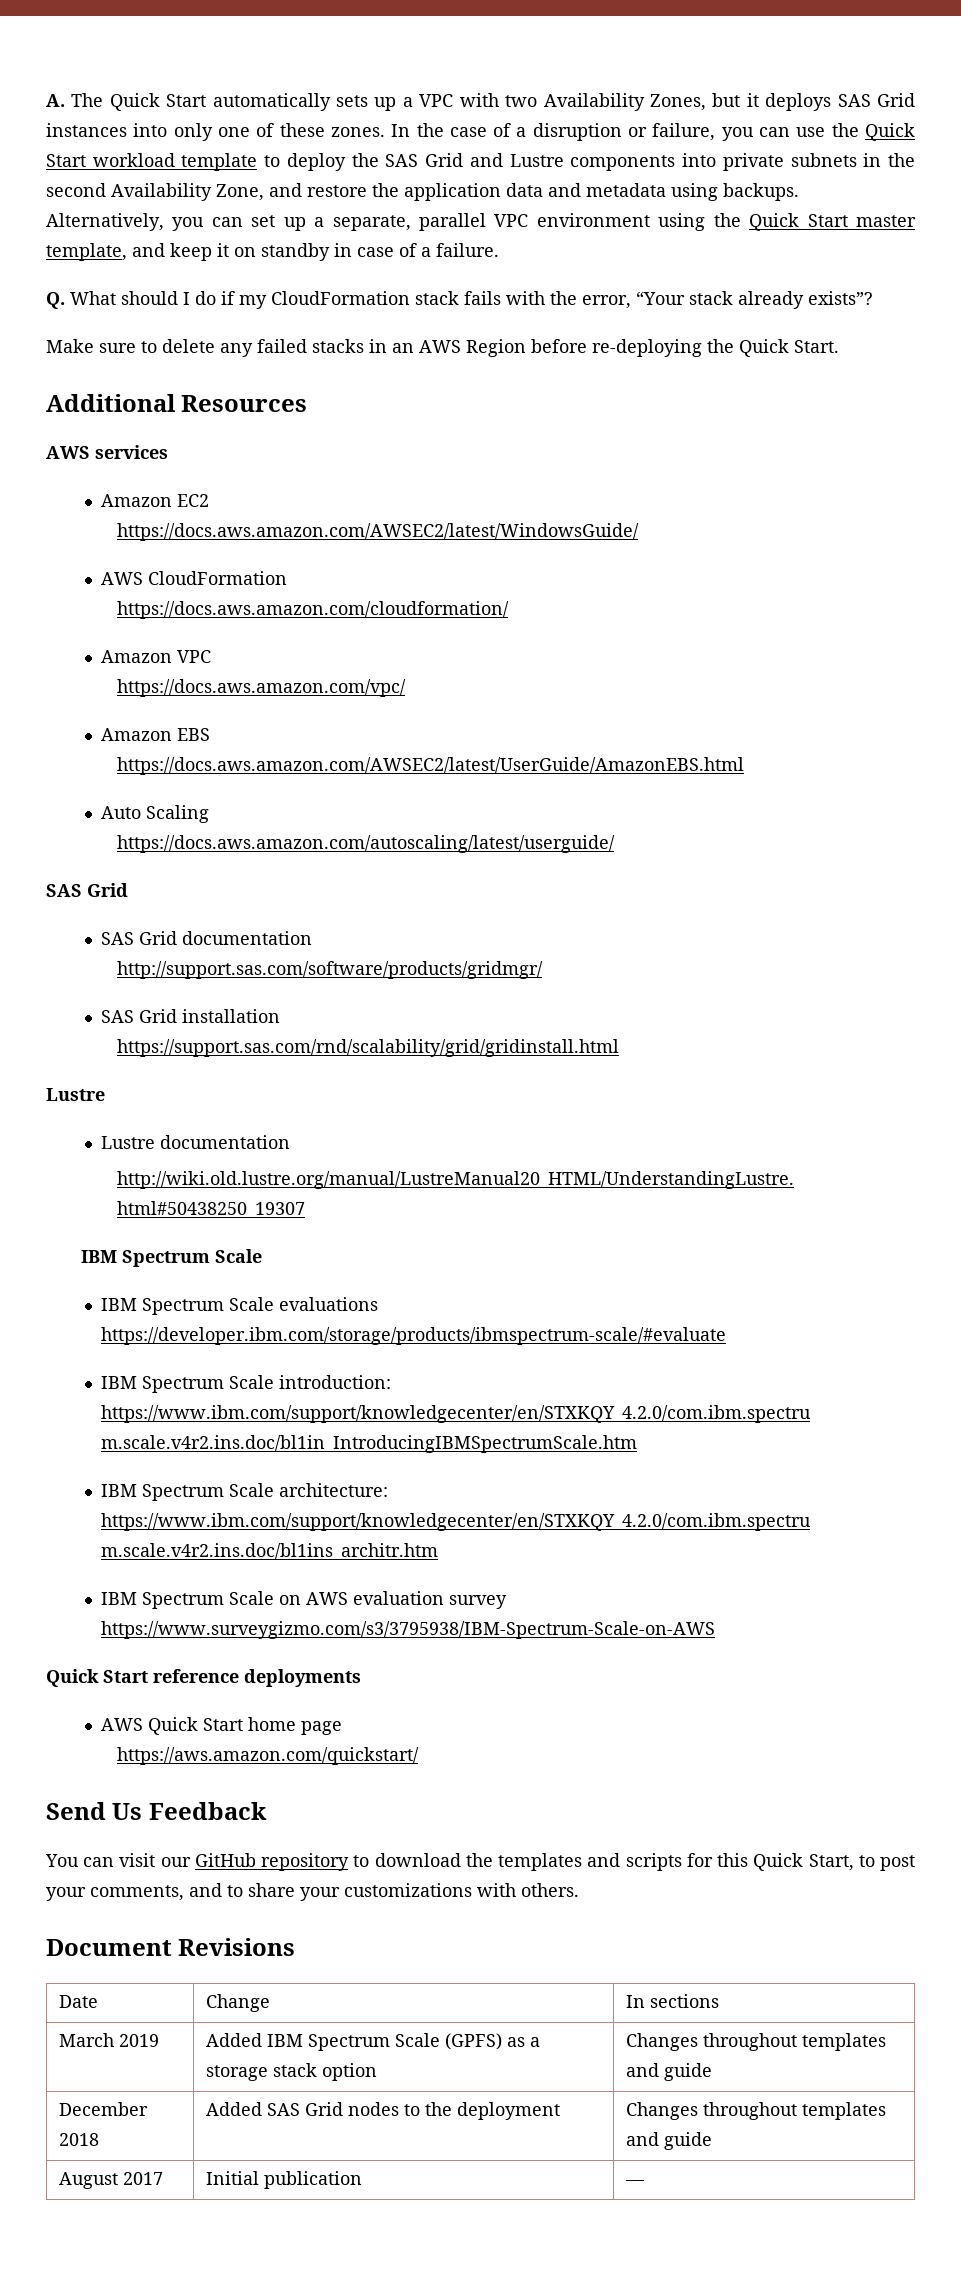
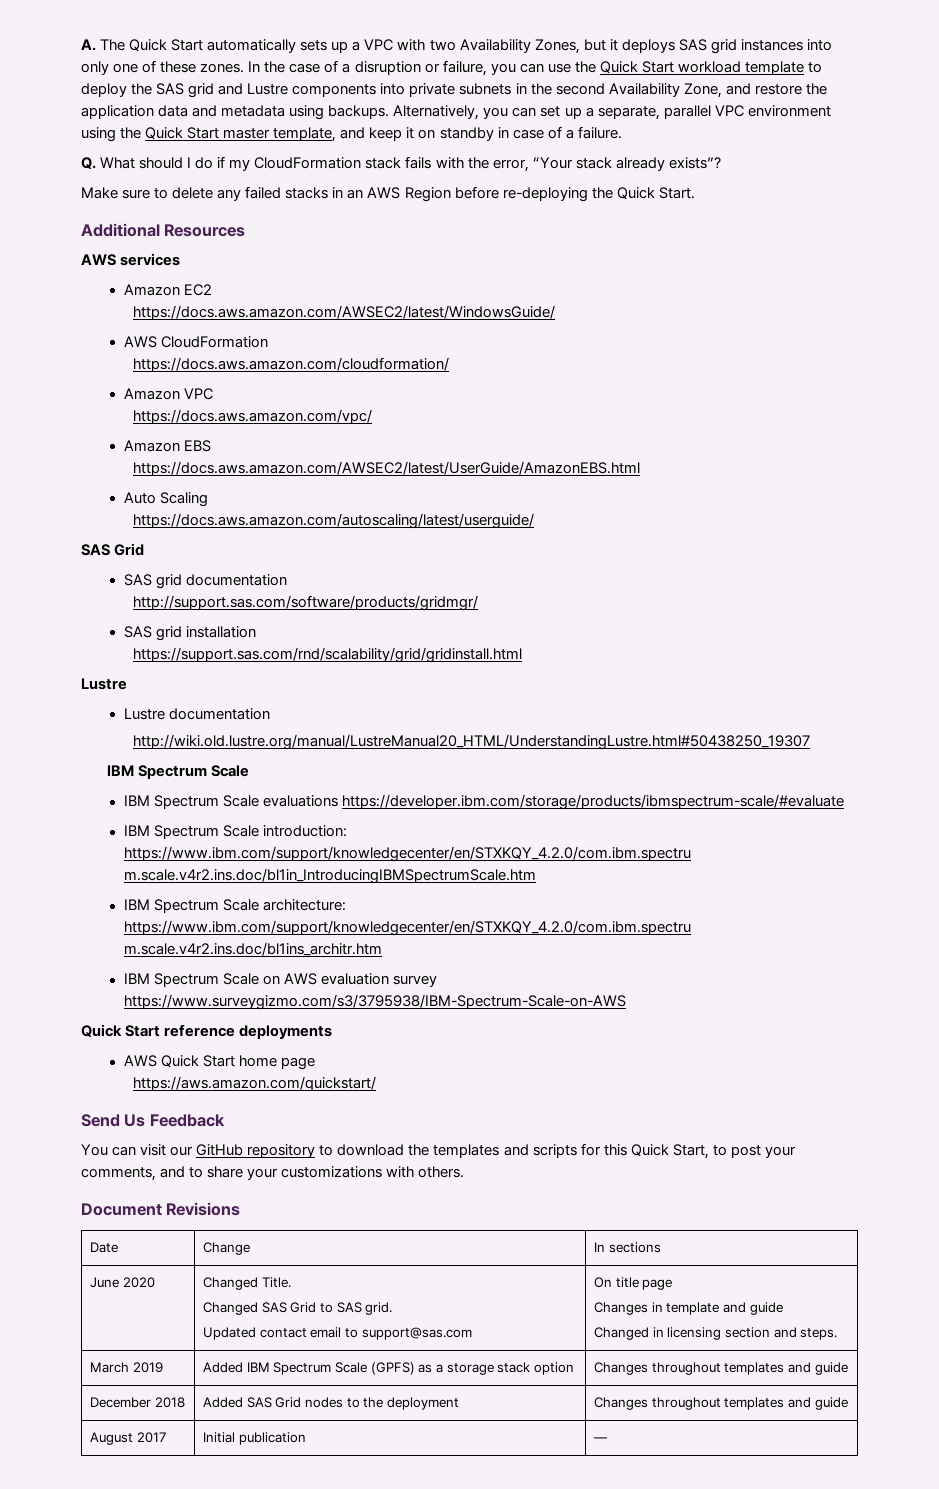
- A. The Quick Start automatically sets up a VPC with two Availability Zones, but it deploys SAS Grid instances into only one of these zones.
+ A. The Quick Start automatically sets up a VPC with two Availability Zones, but it deploys SAS grid instances into only one of these zones.
- In the case of a disruption or failure, you can use the Quick Start workload template to deploy the SAS Grid and Lustre components into private subnets in the second Availability Zone, and restore the application data and metadata using backups.
+ In the case of a disruption or failure, you can use the Quick Start workload template to deploy the SAS grid and Lustre components into private subnets in the second Availability Zone, and restore the application data and metadata using backups.
- SAS Grid documentation
+ SAS grid documentation
- SAS Grid installation
+ SAS grid installation
+ June 2020 | Changed Title.
+ Changed SAS Grid to SAS grid.
+ Updated contact email to support@sas.com | On title page
+ Changes in template and guide
+ Changed in licensing section and steps.

